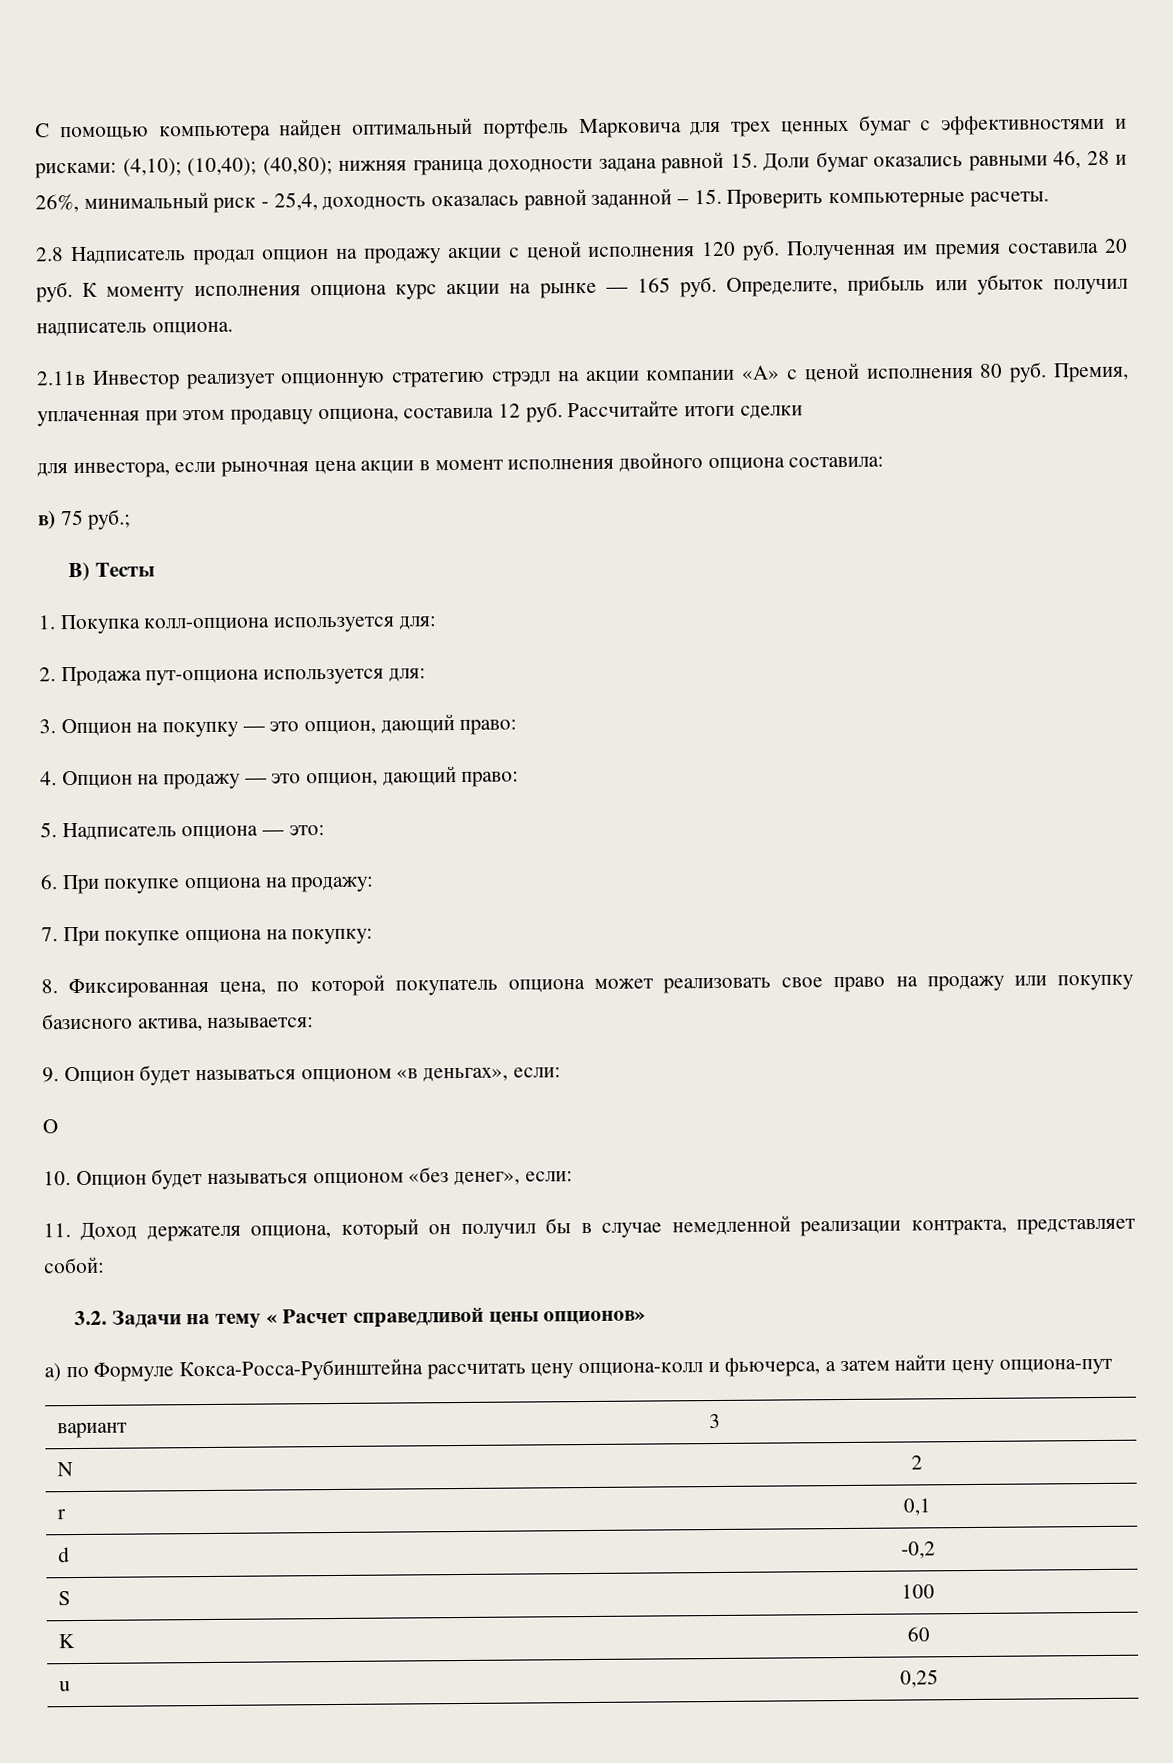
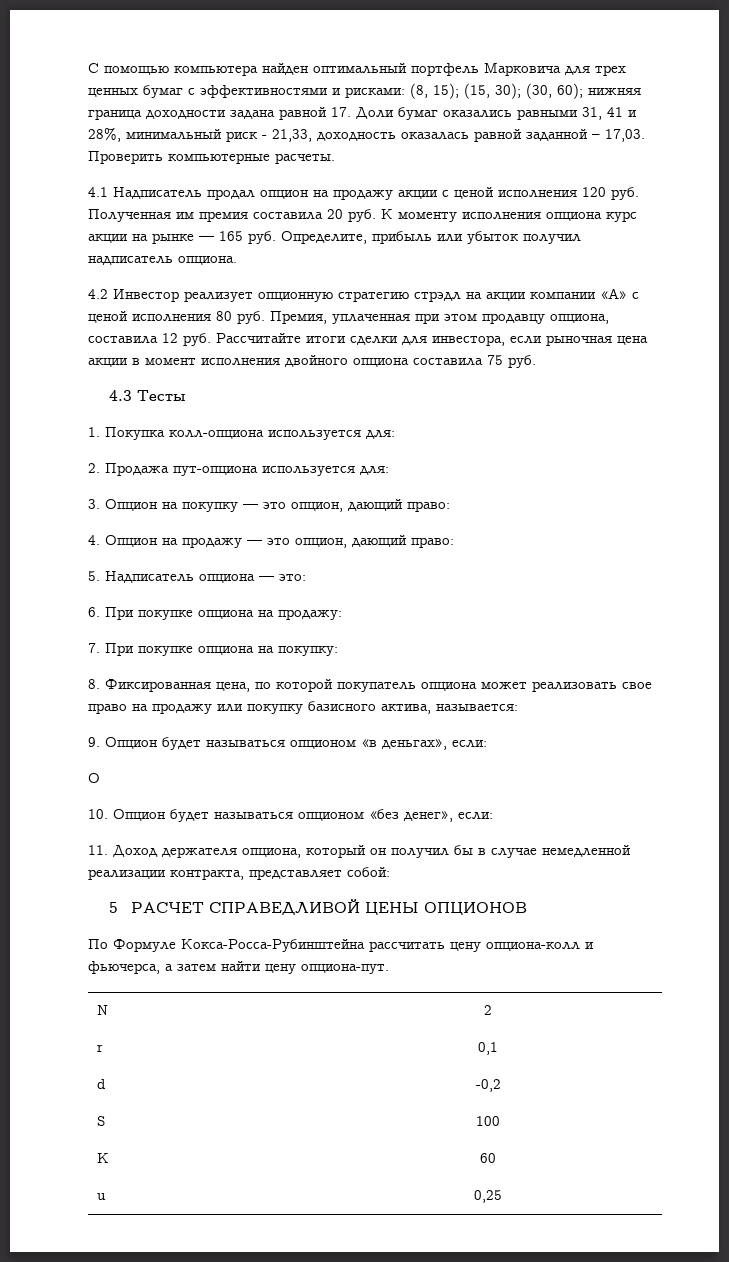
- С помощью компьютера найден оптимальный портфель Марковича для трех ценных бумаг с эффективностями и рисками: (4,10); (10,40); (40,80); нижняя граница доходности задана равной 15. Доли бумаг оказались равными 46, 28 и 26%, минимальный риск - 25,4, доходность оказалась равной заданной – 15. Проверить компьютерные расчеты.
+ С помощью компьютера найден оптимальный портфель Марковича для трех ценных бумаг с эффективностями и рисками: (8, 15); (15, 30); (30, 60); нижняя граница доходности задана равной 17. Доли бумаг оказались равными 31, 41 и 28%, минимальный риск - 21,33, доходность оказалась равной заданной – 17,03. Проверить компьютерные расчеты.
- 2.8 Надписатель продал опцион на продажу акции с ценой исполнения 120 руб. Полученная им премия составила 20 руб. К моменту исполнения опциона курс акции на рынке — 165 руб. Определите, прибыль или убыток получил надписатель опциона.
+ 4.1 Надписатель продал опцион на продажу акции с ценой исполнения 120 руб. Полученная им премия составила 20 руб. К моменту исполнения опциона курс акции на рынке — 165 руб. Определите, прибыль или убыток получил надписатель опциона.
- 2.11в Инвестор реализует опционную стратегию стрэдл на акции компании «А» с ценой исполнения 80 руб. Премия, уплаченная при этом продавцу опциона, составила 12 руб. Рассчитайте итоги сделки
- для инвестора, если рыночная цена акции в момент исполнения двойного опциона составила:
- в) 75 руб.;
- В) Тесты
+ 4.2 Инвестор реализует опционную стратегию стрэдл на акции компании «А» с ценой исполнения 80 руб. Премия, уплаченная при этом продавцу опциона, составила 12 руб. Рассчитайте итоги сделки для инвестора, если рыночная цена акции в момент исполнения двойного опциона составила 75 руб.
+ 4.3 Тесты
- 3.2. Задачи на тему « Расчет справедливой цены опционов»
- а) по Формуле Кокса-Росса-Рубинштейна рассчитать цену опциона-колл и фьючерса, а затем найти цену опциона-пут
- вариант | 3
+ 5 РАСЧЕТ СПРАВЕДЛИВОЙ ЦЕНЫ ОПЦИОНОВ
+ По Формуле Кокса-Росса-Рубинштейна рассчитать цену опциона-колл и фьючерса, а затем найти цену опциона-пут.

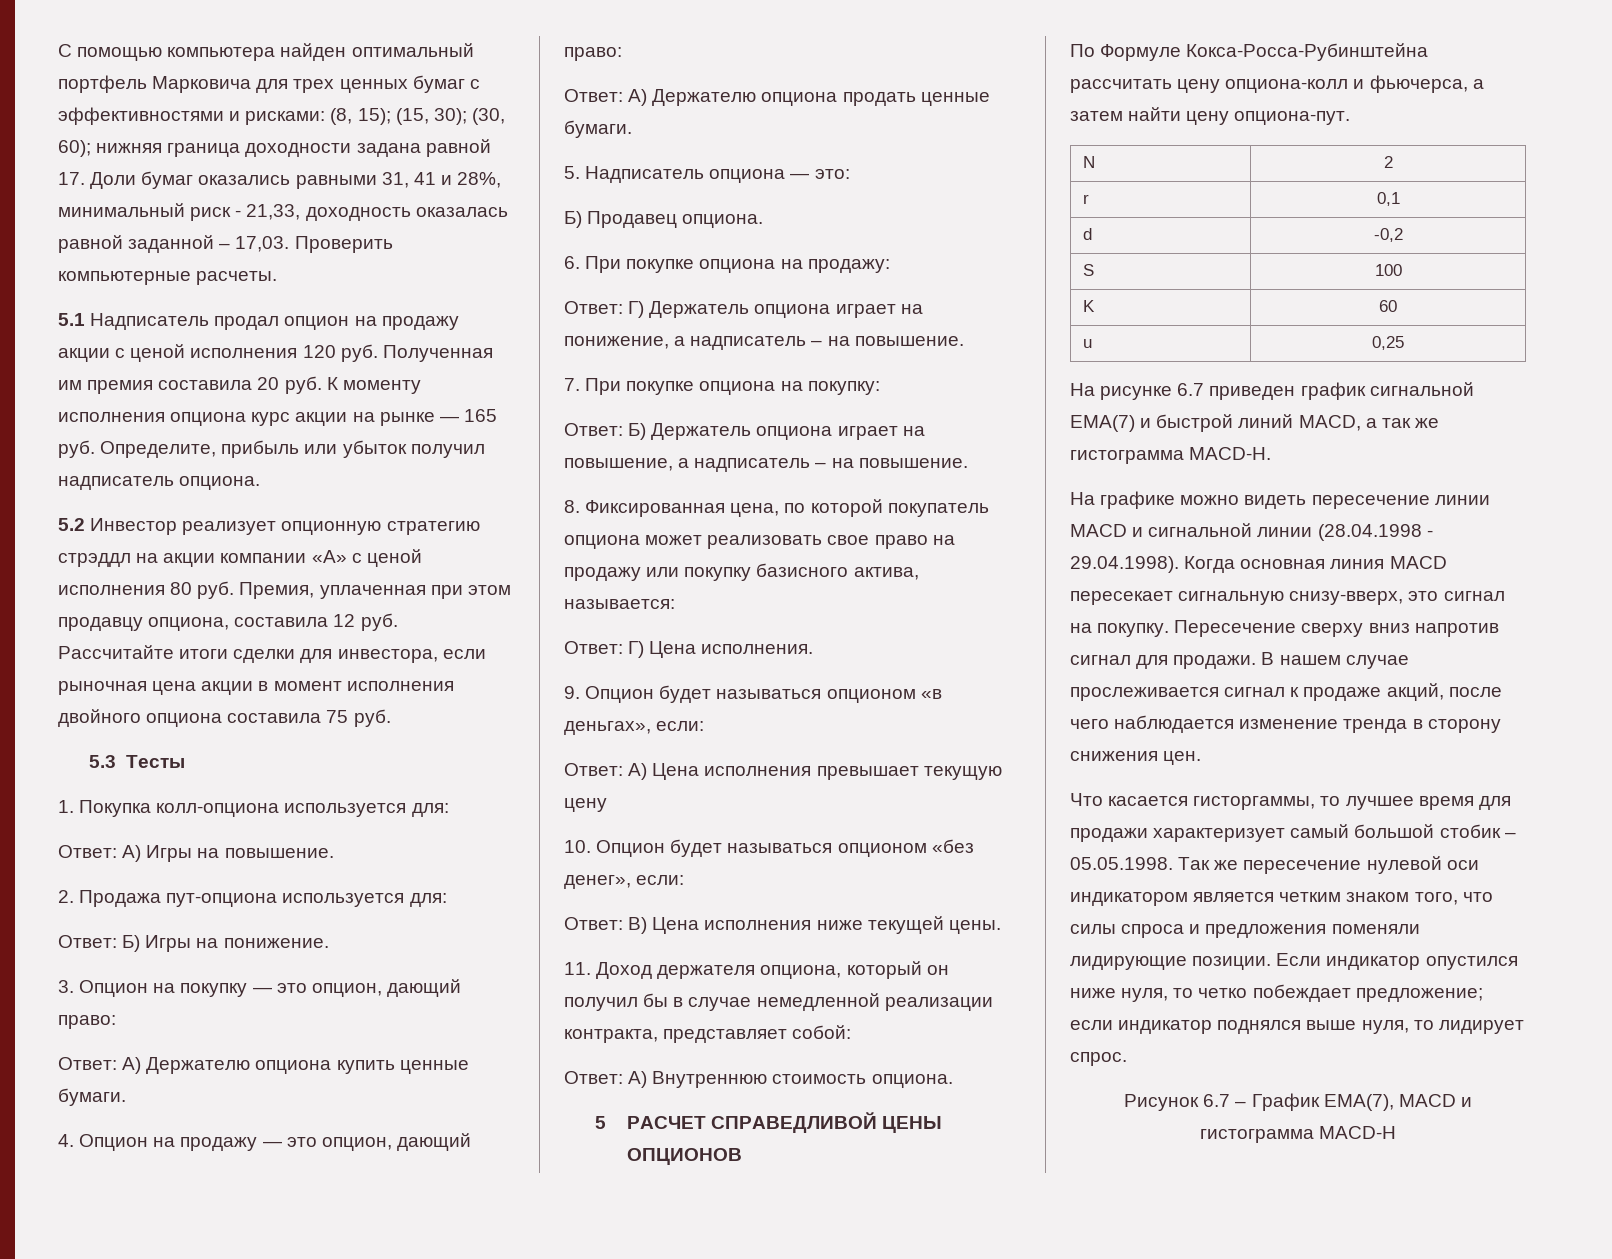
- 4.1 Надписатель продал опцион на продажу акции с ценой исполнения 120 руб. Полученная им премия составила 20 руб. К моменту исполнения опциона курс акции на рынке — 165 руб. Определите, прибыль или убыток получил надписатель опциона.
+ 5.1 Надписатель продал опцион на продажу акции с ценой исполнения 120 руб. Полученная им премия составила 20 руб. К моменту исполнения опциона курс акции на рынке — 165 руб. Определите, прибыль или убыток получил надписатель опциона.
- 4.2 Инвестор реализует опционную стратегию стрэдл на акции компании «А» с ценой исполнения 80 руб. Премия, уплаченная при этом продавцу опциона, составила 12 руб. Рассчитайте итоги сделки для инвестора, если рыночная цена акции в момент исполнения двойного опциона составила 75 руб.
+ 5.2 Инвестор реализует опционную стратегию стрэддл на акции компании «А» с ценой исполнения 80 руб. Премия, уплаченная при этом продавцу опциона, составила 12 руб. Рассчитайте итоги сделки для инвестора, если рыночная цена акции в момент исполнения двойного опциона составила 75 руб.
- 4.3 Тесты
+ 5.3 Тесты
+ Ответ: А) Игры на повышение.
+ Ответ: Б) Игры на понижение.
+ Ответ: А) Держателю опциона купить ценные бумаги.
+ Ответ: А) Держателю опциона продать ценные бумаги.
+ Б) Продавец опциона.
+ Ответ: Г) Держатель опциона играет на понижение, а надписатель – на повышение.
+ Ответ: Б) Держатель опциона играет на повышение, а надписатель – на повышение.
+ Ответ: Г) Цена исполнения.
- О
+ Ответ: А) Цена исполнения превышает текущую цену
+ Ответ: В) Цена исполнения ниже текущей цены.
+ Ответ: А) Внутреннюю стоимость опциона.
+ На рисунке 6.7 приведен график сигнальной EMA(7) и быстрой линий MACD, а так же гистограмма MACD-H.
+ На графике можно видеть пересечение линии MACD и сигнальной линии (28.04.1998 - 29.04.1998). Когда основная линия MACD пересекает сигнальную снизу-вверх, это сигнал на покупку. Пересечение сверху вниз напротив сигнал для продажи. В нашем случае прослеживается сигнал к продаже акций, после чего наблюдается изменение тренда в сторону снижения цен.
+ Что касается гисторгаммы, то лучшее время для продажи характеризует самый большой стобик – 05.05.1998. Так же пересечение нулевой оси индикатором является четким знаком того, что силы спроса и предложения поменяли лидирующие позиции. Если индикатор опустился ниже нуля, то четко побеждает предложение; если индикатор поднялся выше нуля, то лидирует спрос.
+ Рисунок 6.7 – График EMA(7), MACD и гистограмма MACD-H

